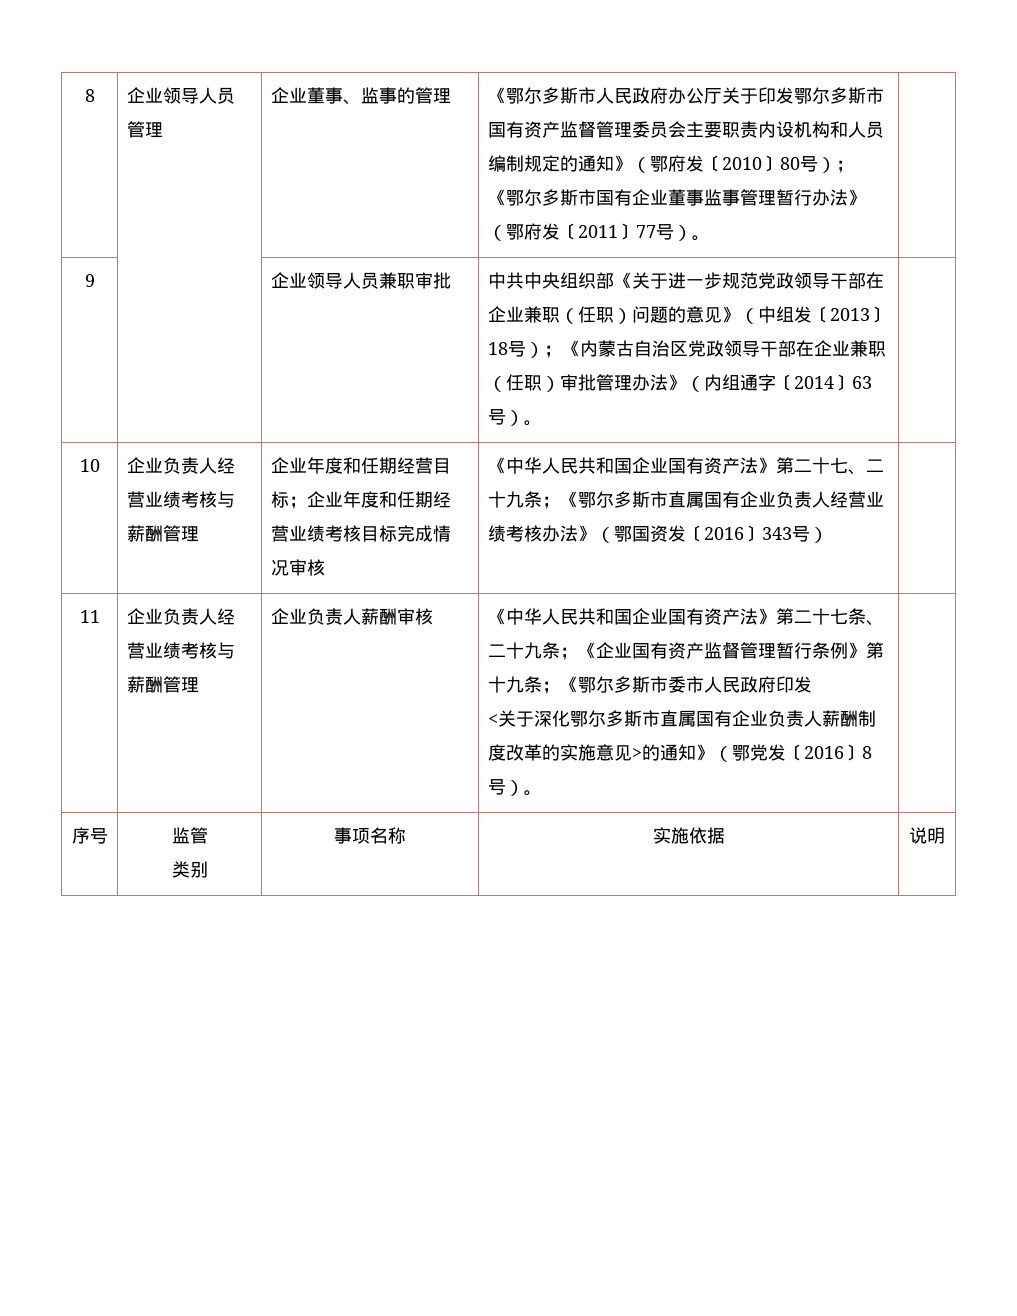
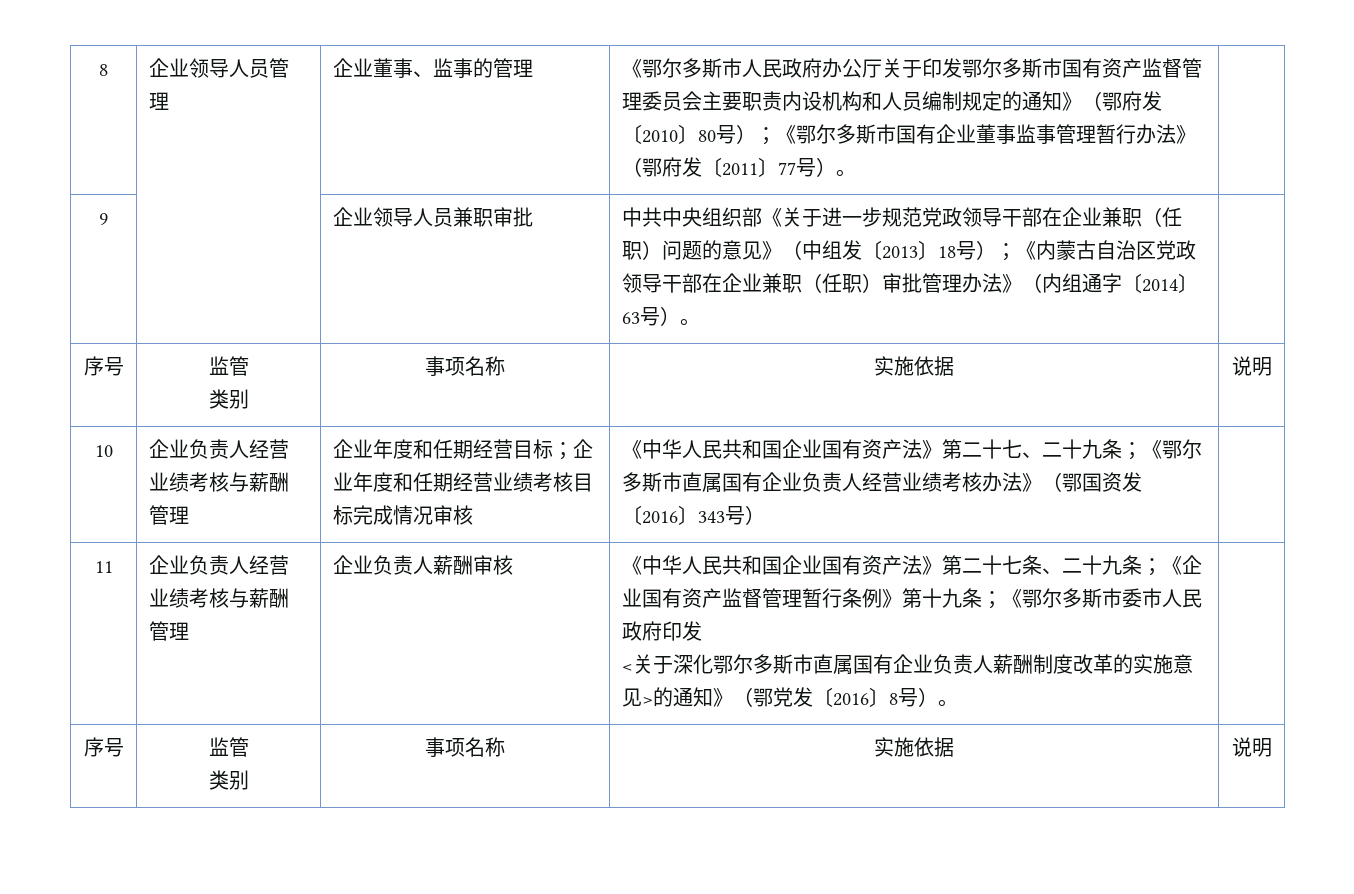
- 中共中央组织部《关于进一步规范党政领导干部在企业兼职（任职）问题的意见》（中组发〔2013〕18号）；《内蒙古自治区党政领导干部在企业兼职（任职）审批管理办法》（内组通字〔2014〕63号）。
+ 中共中央组织部《关于进一步规范党政领导干部在企业兼职（任职）问题的意见》（中组发〔2013〕18号）；《内蒙古自治区党政领导干部在企业兼职（任职）审批管理办法》（内组通字〔2014〕63号）。 |
+ 序号 | 监管
+ 类别 | 事项名称 | 实施依据 | 说明

